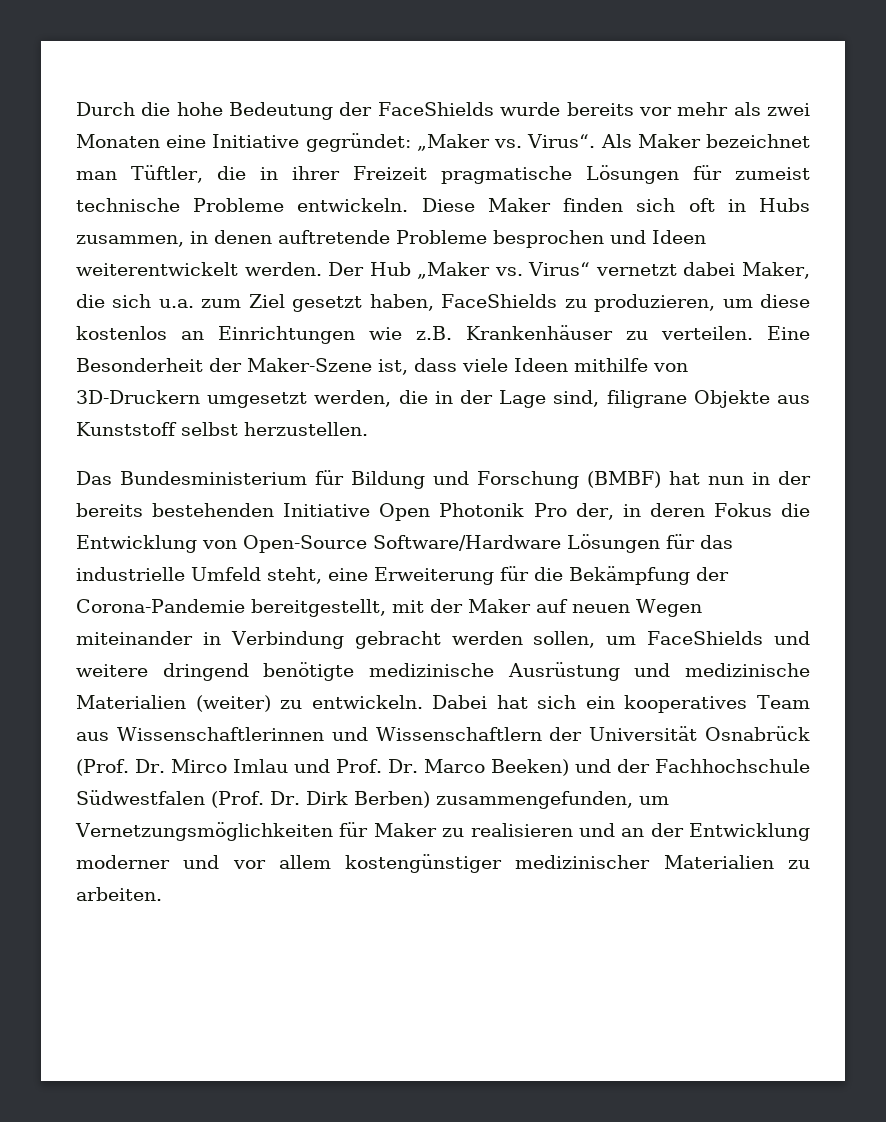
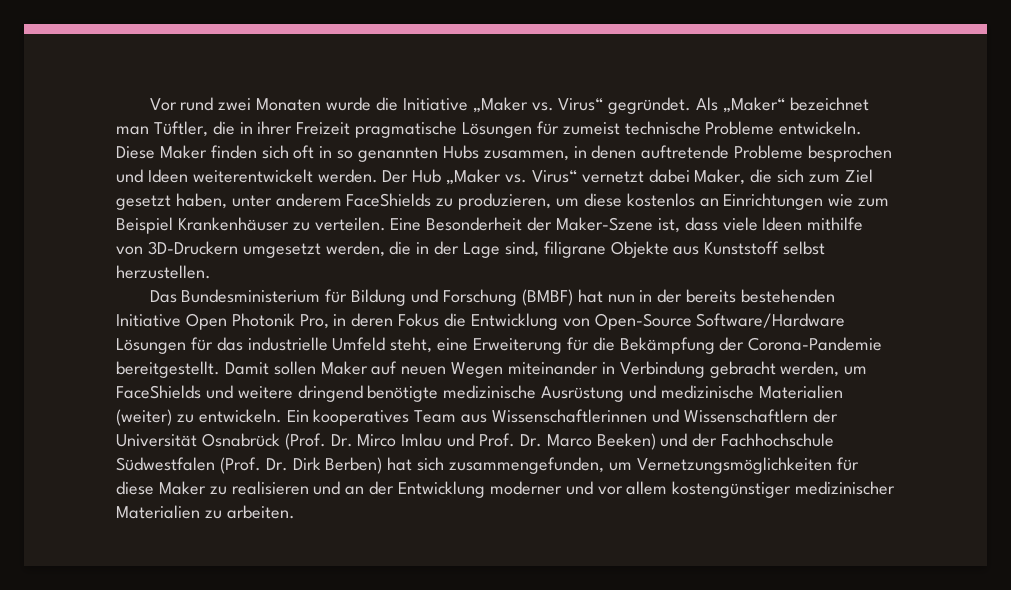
- Durch die hohe Bedeutung der FaceShields wurde bereits vor mehr als zwei Monaten eine Initiative gegründet: „Maker vs. Virus“. Als Maker bezeichnet man Tüftler, die in ihrer Freizeit pragmatische Lösungen für zumeist technische Probleme entwickeln.
+ Vor rund zwei Monaten wurde die Initiative „Maker vs. Virus“ gegründet. Als „Maker“ bezeichnet man Tüftler, die in ihrer Freizeit pragmatische Lösungen für zumeist technische Probleme entwickeln.
- Diese Maker finden sich oft in Hubs zusammen, in denen auftretende Probleme besprochen und Ideen weiterentwickelt werden.
+ Diese Maker finden sich oft in so genannten Hubs zusammen, in denen auftretende Probleme besprochen und Ideen weiterentwickelt werden.
- Der Hub „Maker vs. Virus“ vernetzt dabei Maker, die sich u.a. zum Ziel gesetzt haben, FaceShields zu produzieren, um diese kostenlos an Einrichtungen wie z.B. Krankenhäuser zu verteilen.
+ Der Hub „Maker vs. Virus“ vernetzt dabei Maker, die sich zum Ziel gesetzt haben, unter anderem FaceShields zu produzieren, um diese kostenlos an Einrichtungen wie zum Beispiel Krankenhäuser zu verteilen.
- Das Bundesministerium für Bildung und Forschung (BMBF) hat nun in der bereits bestehenden Initiative Open Photonik Pro der, in deren Fokus die Entwicklung von Open-Source Software/Hardware Lösungen für das industrielle Umfeld steht, eine Erweiterung für die Bekämpfung der Corona-Pandemie bereitgestellt, mit der Maker auf neuen Wegen miteinander in Verbindung gebracht werden sollen, um FaceShields und weitere dringend benötigte medizinische Ausrüstung und medizinische Materialien (weiter) zu entwickeln.
+ Das Bundesministerium für Bildung und Forschung (BMBF) hat nun in der bereits bestehenden Initiative Open Photonik Pro, in deren Fokus die Entwicklung von Open-Source Software/Hardware Lösungen für das industrielle Umfeld steht, eine Erweiterung für die Bekämpfung der Corona-Pandemie bereitgestellt. Damit sollen Maker auf neuen Wegen miteinander in Verbindung gebracht werden, um FaceShields und weitere dringend benötigte medizinische Ausrüstung und medizinische Materialien (weiter) zu entwickeln.
- Dabei hat sich ein kooperatives Team aus Wissenschaftlerinnen und Wissenschaftlern der Universität Osnabrück (Prof. Dr. Mirco Imlau und Prof. Dr. Marco Beeken) und der Fachhochschule Südwestfalen (Prof. Dr. Dirk Berben) zusammengefunden, um Vernetzungsmöglichkeiten für Maker zu realisieren und an der Entwicklung moderner und vor allem kostengünstiger medizinischer Materialien zu arbeiten.
+ Ein kooperatives Team aus Wissenschaftlerinnen und Wissenschaftlern der Universität Osnabrück (Prof. Dr. Mirco Imlau und Prof. Dr. Marco Beeken) und der Fachhochschule Südwestfalen (Prof. Dr. Dirk Berben) hat sich zusammengefunden, um Vernetzungsmöglichkeiten für diese Maker zu realisieren und an der Entwicklung moderner und vor allem kostengünstiger medizinischer Materialien zu arbeiten.

